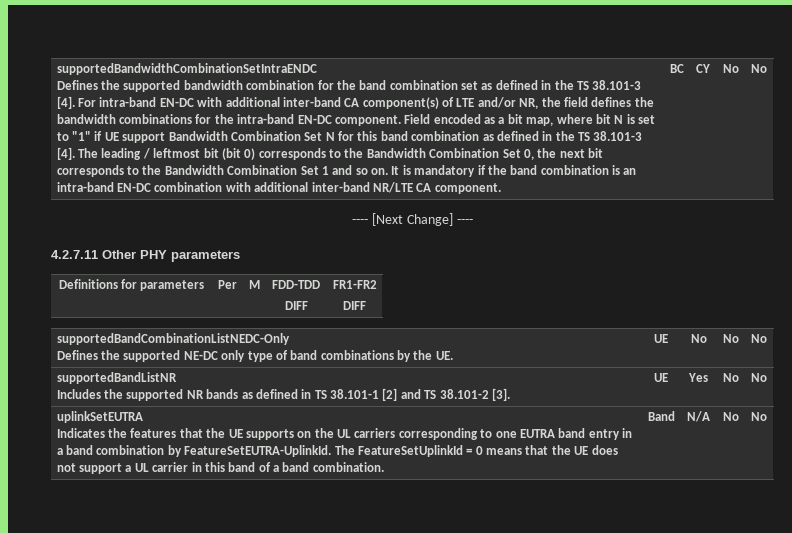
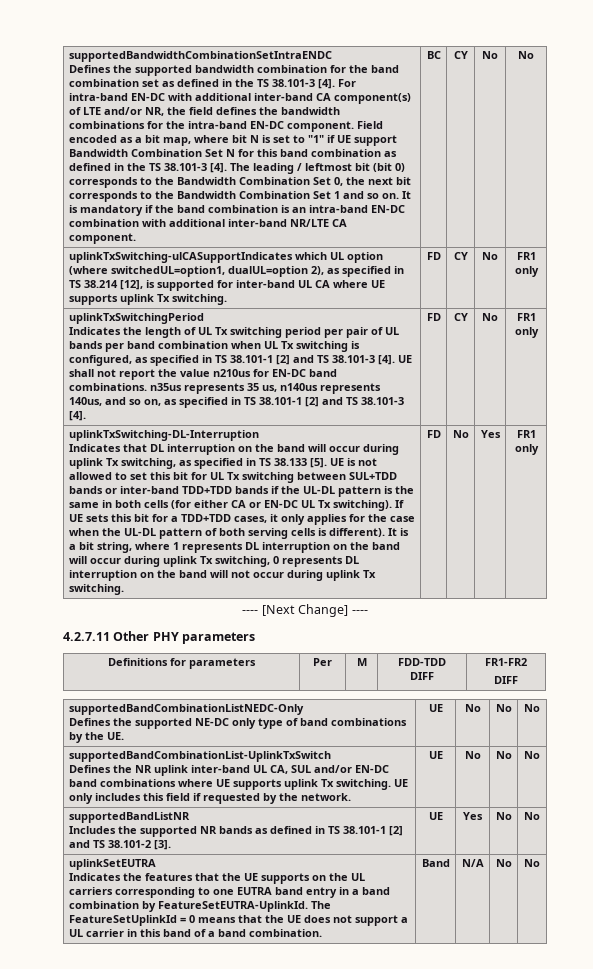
+ uplinkTxSwitching-ulCASupportIndicates which UL option (where switchedUL=option1, dualUL=option 2), as specified in TS 38.214 [12], is supported for inter-band UL CA where UE supports uplink Tx switching. | FD | CY | No | FR1 only
+ uplinkTxSwitchingPeriod
+ Indicates the length of UL Tx switching period per pair of UL bands per band combination when UL Tx switching is configured, as specified in TS 38.101-1 [2] and TS 38.101-3 [4]. UE shall not report the value n210us for EN-DC band combinations. n35us represents 35 us, n140us represents 140us, and so on, as specified in TS 38.101-1 [2] and TS 38.101-3 [4]. | FD | CY | No | FR1 only
+ uplinkTxSwitching-DL-Interruption
+ Indicates that DL interruption on the band will occur during uplink Tx switching, as specified in TS 38.133 [5]. UE is not allowed to set this bit for UL Tx switching between SUL+TDD bands or inter-band TDD+TDD bands if the UL-DL pattern is the same in both cells (for either CA or EN-DC UL Tx switching). If UE sets this bit for a TDD+TDD cases, it only applies for the case when the UL-DL pattern of both serving cells is different). It is a bit string, where 1 represents DL interruption on the band will occur during uplink Tx switching, 0 represents DL interruption on the band will not occur during uplink Tx switching. | FD | No | Yes | FR1 only
+ supportedBandCombinationList-UplinkTxSwitch
+ Defines the NR uplink inter-band UL CA, SUL and/or EN-DC band combinations where UE supports uplink Tx switching. UE only includes this field if requested by the network. | UE | No | No | No

